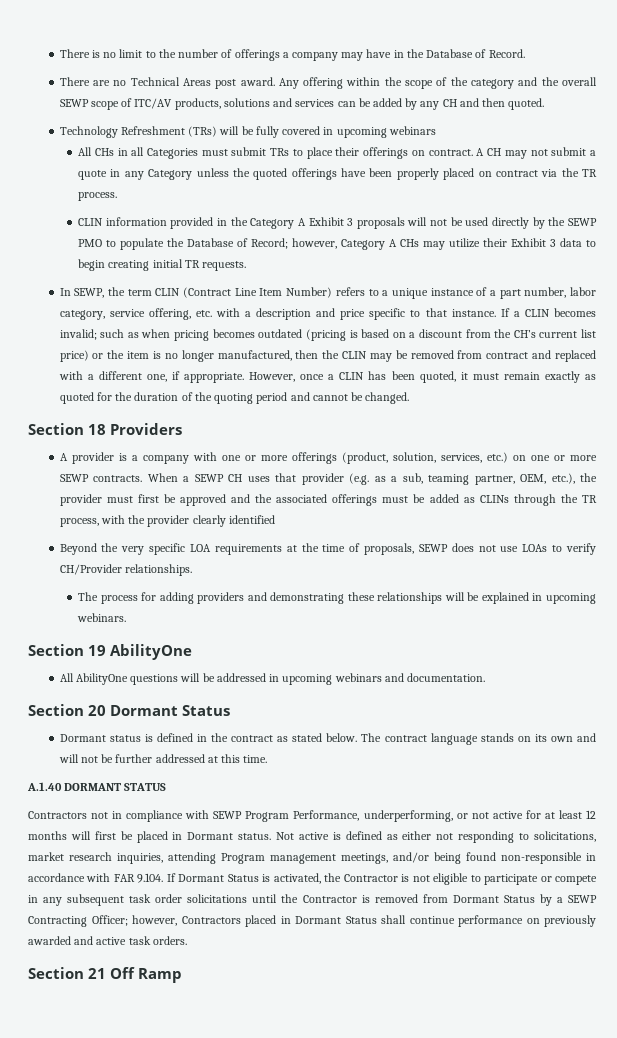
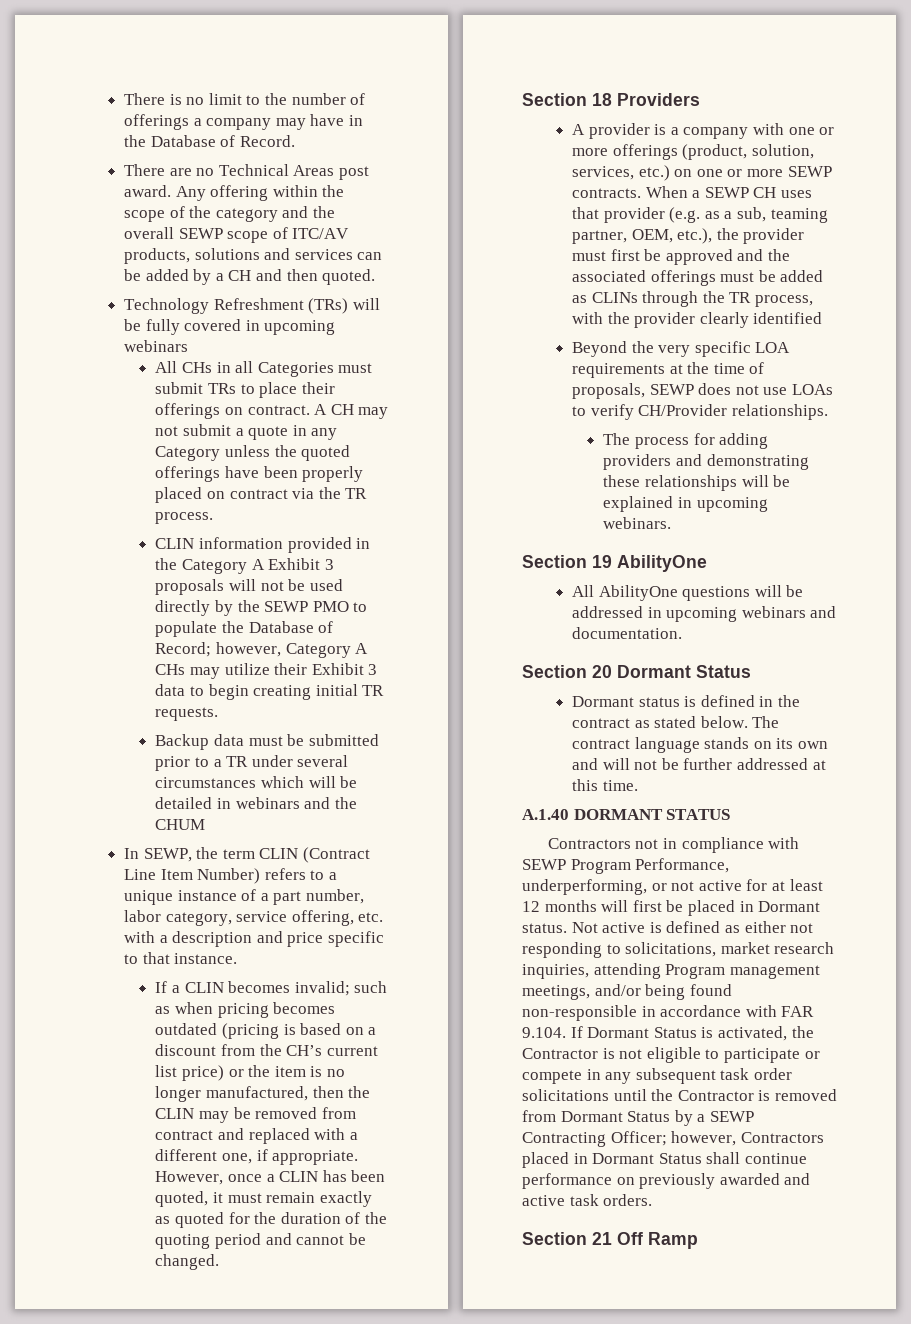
- Any offering within the scope of the category and the overall SEWP scope of ITC/AV products, solutions and services can be added by any CH and then quoted.
+ Any offering within the scope of the category and the overall SEWP scope of ITC/AV products, solutions and services can be added by a CH and then quoted.
+ Backup data must be submitted prior to a TR under several circumstances which will be detailed in webinars and the CHUM
- In SEWP, the term CLIN (Contract Line Item Number) refers to a unique instance of a part number, labor category, service offering, etc. with a description and price specific to that instance. If a CLIN becomes invalid;
+ In SEWP, the term CLIN (Contract Line Item Number) refers to a unique instance of a part number, labor category, service offering, etc. with a description and price specific to that instance.
+ If a CLIN becomes invalid;

